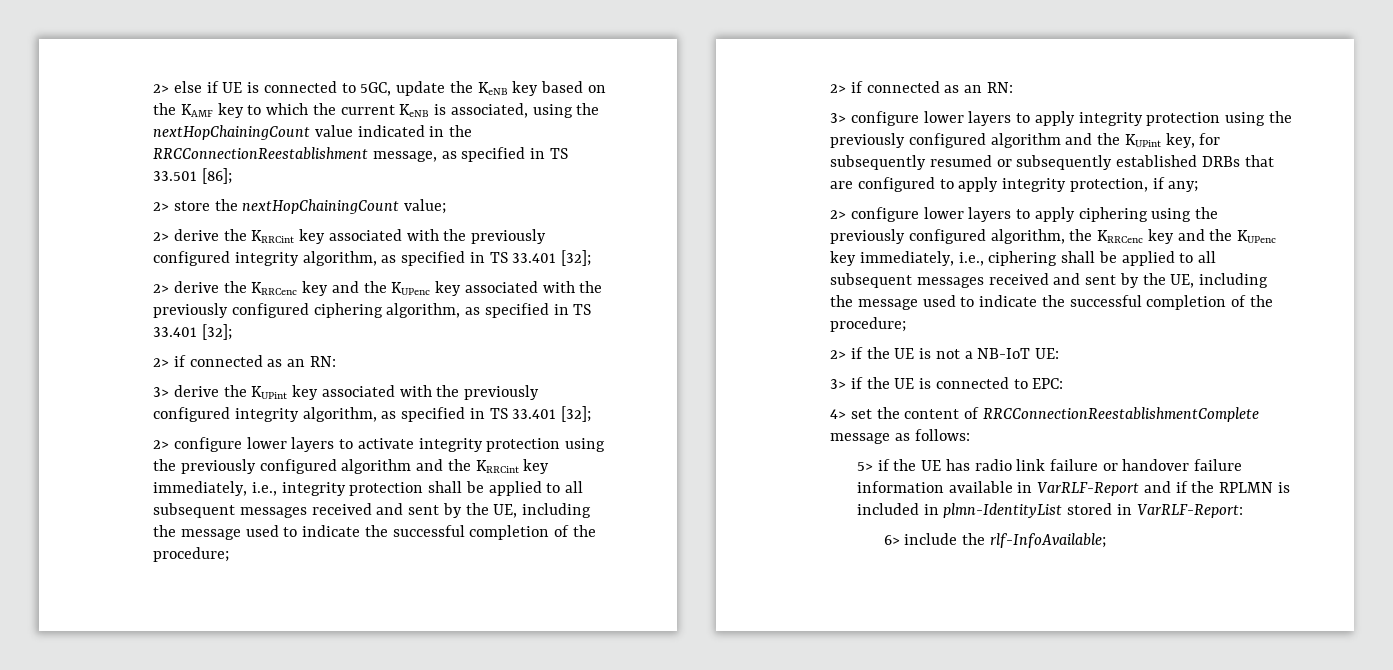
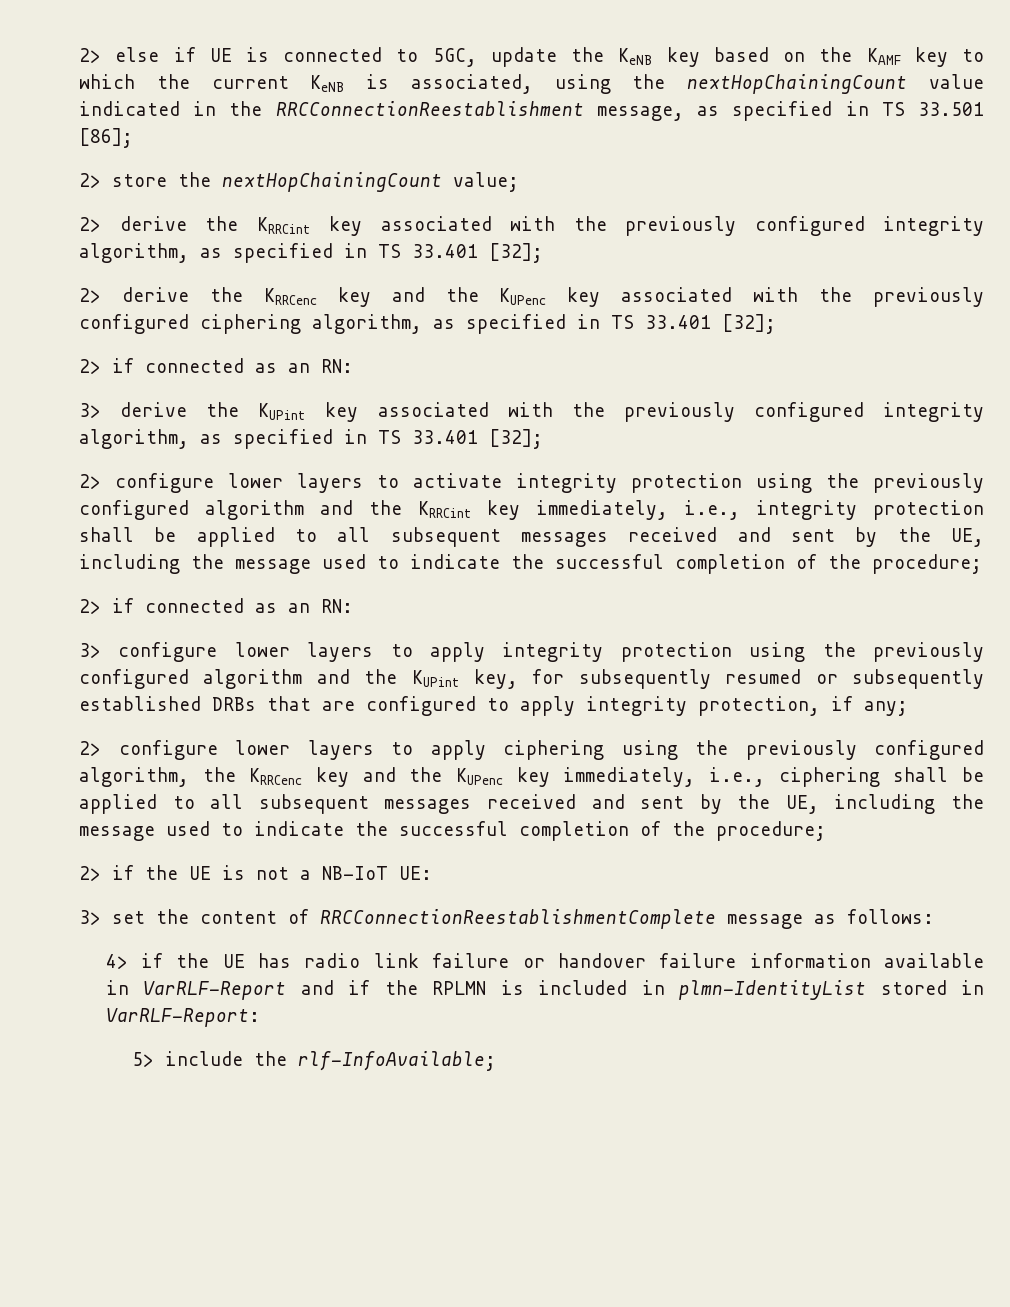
- 3> if the UE is connected to EPC:
- 4> set the content of RRCConnectionReestablishmentComplete message as follows:
+ 3> set the content of RRCConnectionReestablishmentComplete message as follows:
- 5> if the UE has radio link failure or handover failure information available in VarRLF-Report and if the RPLMN is included in plmn-IdentityList stored in VarRLF-Report:
+ 4> if the UE has radio link failure or handover failure information available in VarRLF-Report and if the RPLMN is included in plmn-IdentityList stored in VarRLF-Report:
- 6> include the rlf-InfoAvailable;
+ 5> include the rlf-InfoAvailable;

